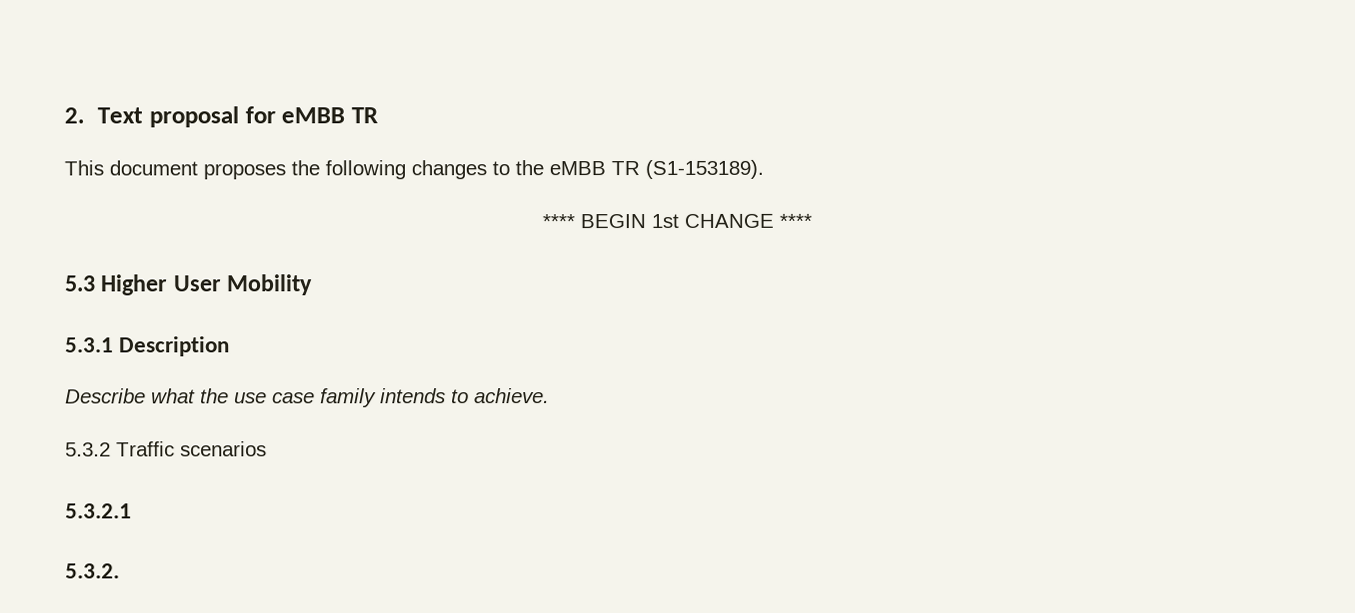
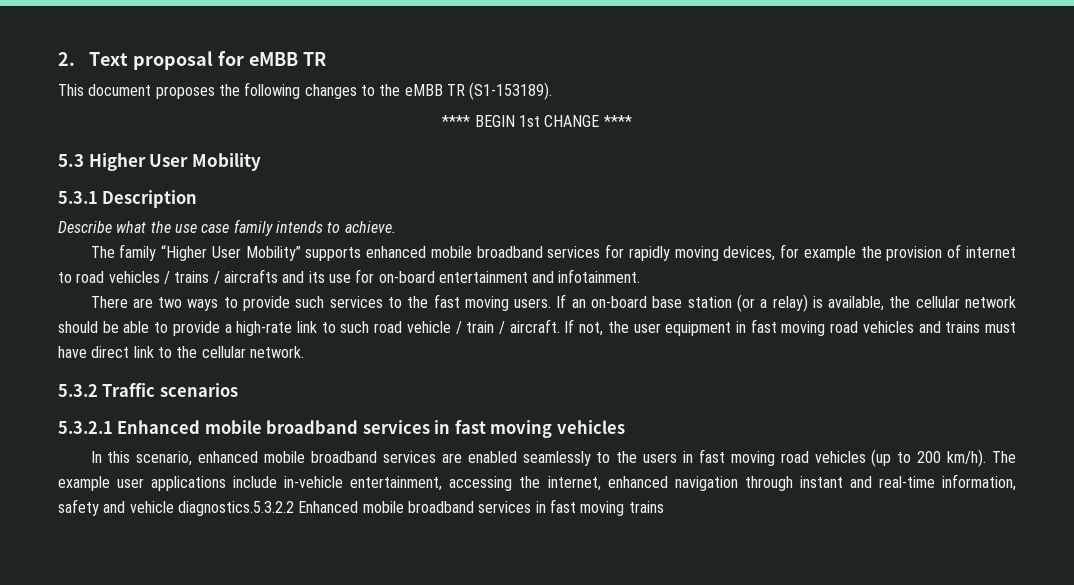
+ The family “Higher User Mobility” supports enhanced mobile broadband services for rapidly moving devices, for example the provision of internet to road vehicles / trains / aircrafts and its use for on-board entertainment and infotainment.
+ There are two ways to provide such services to the fast moving users. If an on-board base station (or a relay) is available, the cellular network should be able to provide a high-rate link to such road vehicle / train / aircraft. If not, the user equipment in fast moving road vehicles and trains must have direct link to the cellular network.
  5.3.2 Traffic scenarios
- 5.3.2.1
- 5.3.2.
+ 5.3.2.1 Enhanced mobile broadband services in fast moving vehicles
+ In this scenario, enhanced mobile broadband services are enabled seamlessly to the users in fast moving road vehicles (up to 200 km/h). The example user applications include in-vehicle entertainment, accessing the internet, enhanced navigation through instant and real-time information, safety and vehicle diagnostics.5.3.2.2 Enhanced mobile broadband services in fast moving trains

